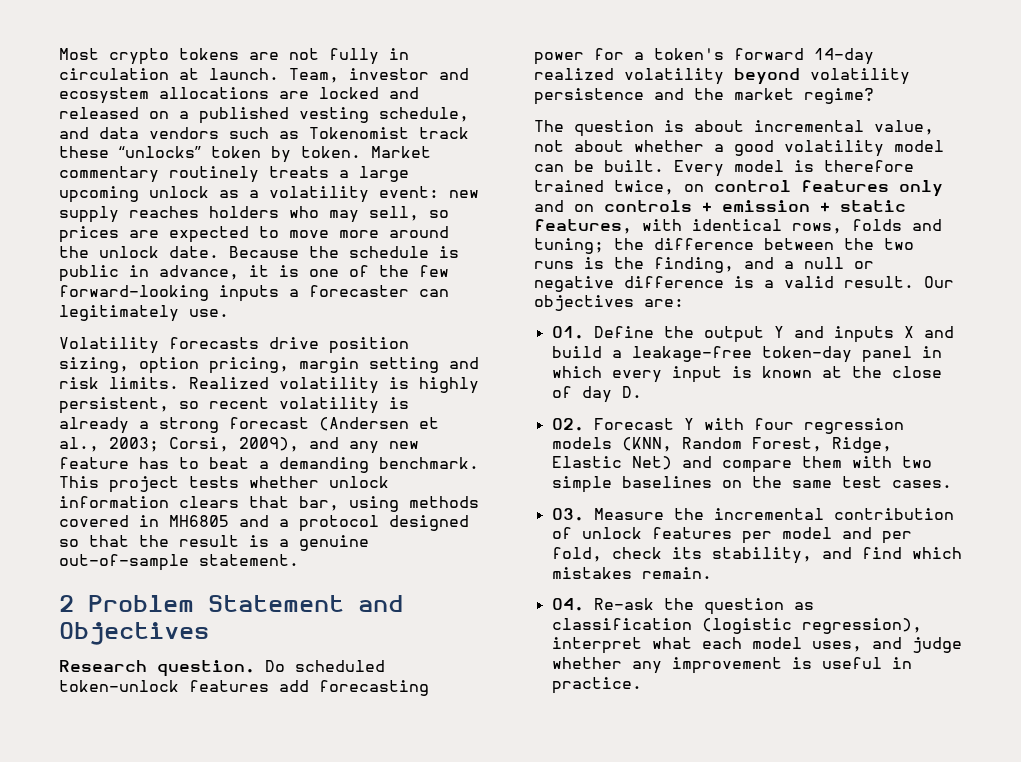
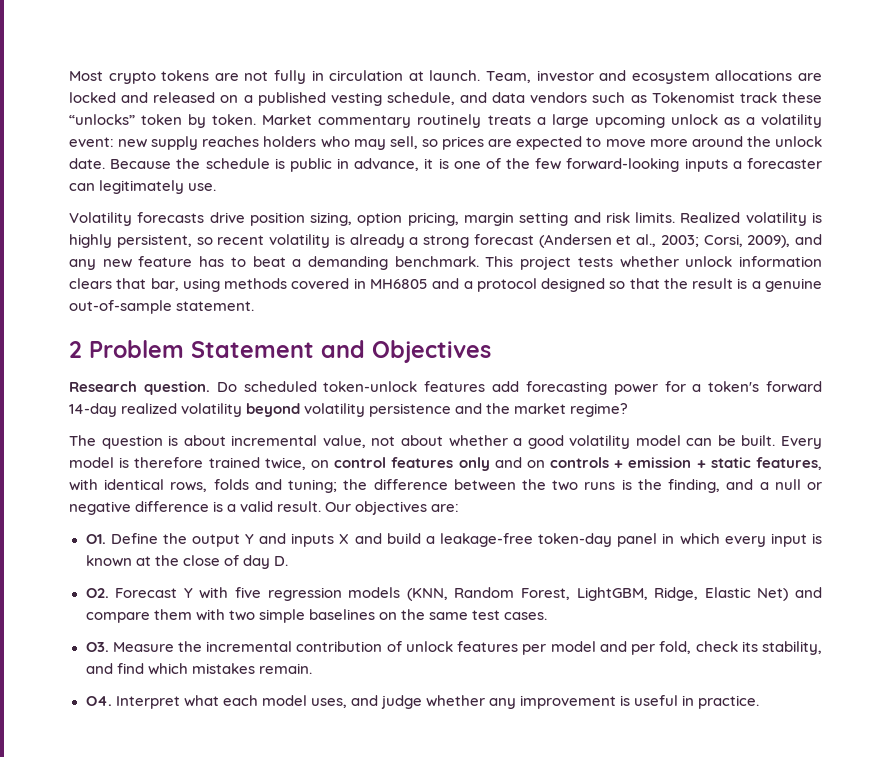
- O2. Forecast Y with four regression models (KNN, Random Forest, Ridge, Elastic Net) and compare them with two simple baselines on the same test cases.
+ O2. Forecast Y with five regression models (KNN, Random Forest, LightGBM, Ridge, Elastic Net) and compare them with two simple baselines on the same test cases.
- O4. Re-ask the question as classification (logistic regression), interpret what each model uses, and judge whether any improvement is useful in practice.
+ O4. Interpret what each model uses, and judge whether any improvement is useful in practice.

